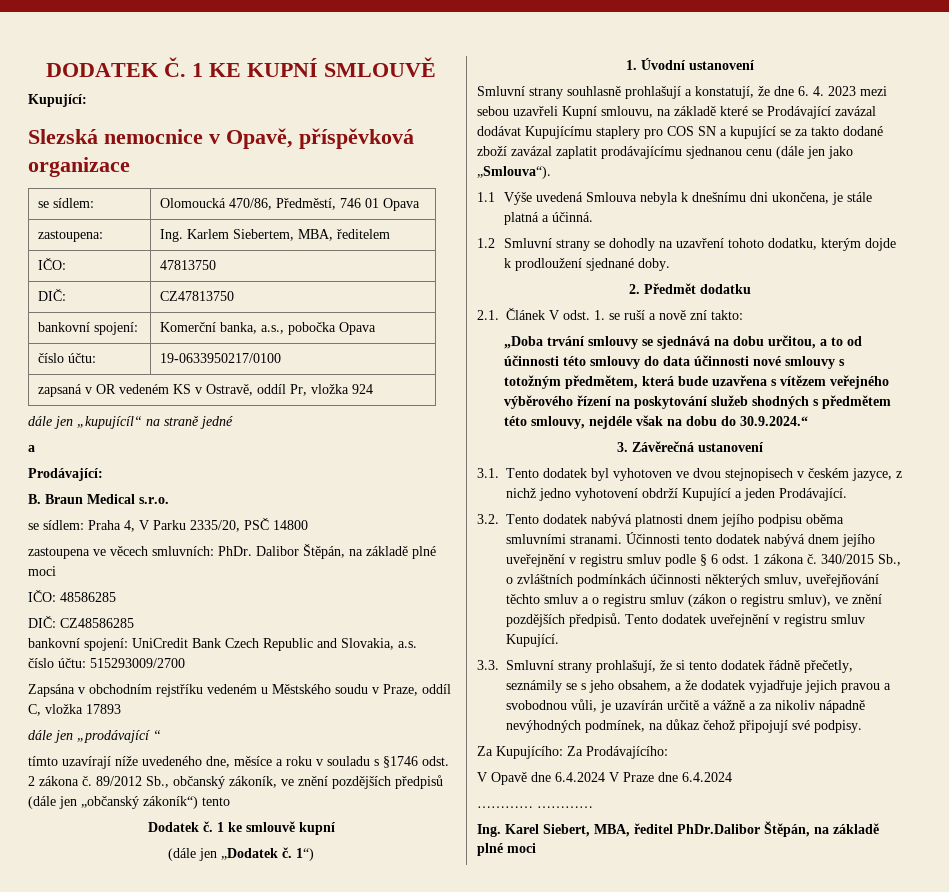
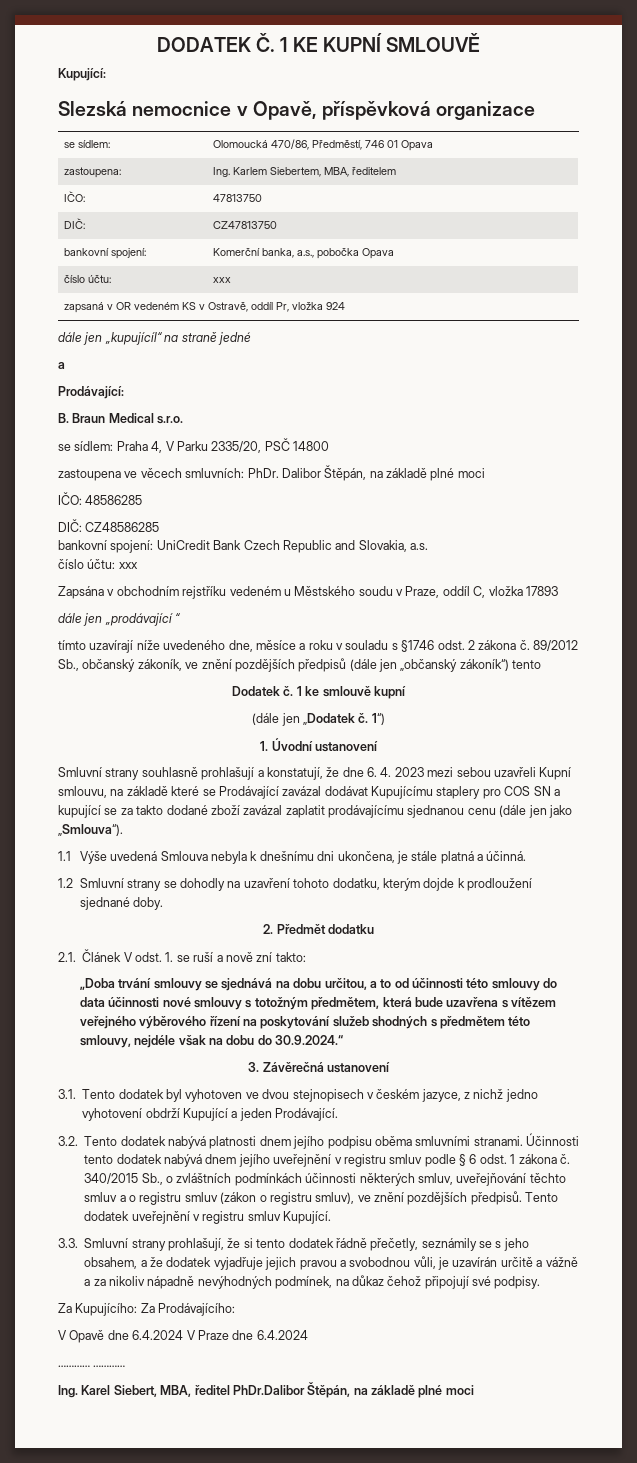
- číslo účtu: | 19-0633950217/0100
+ číslo účtu: | xxx
- číslo účtu: 515293009/2700
+ číslo účtu: xxx

